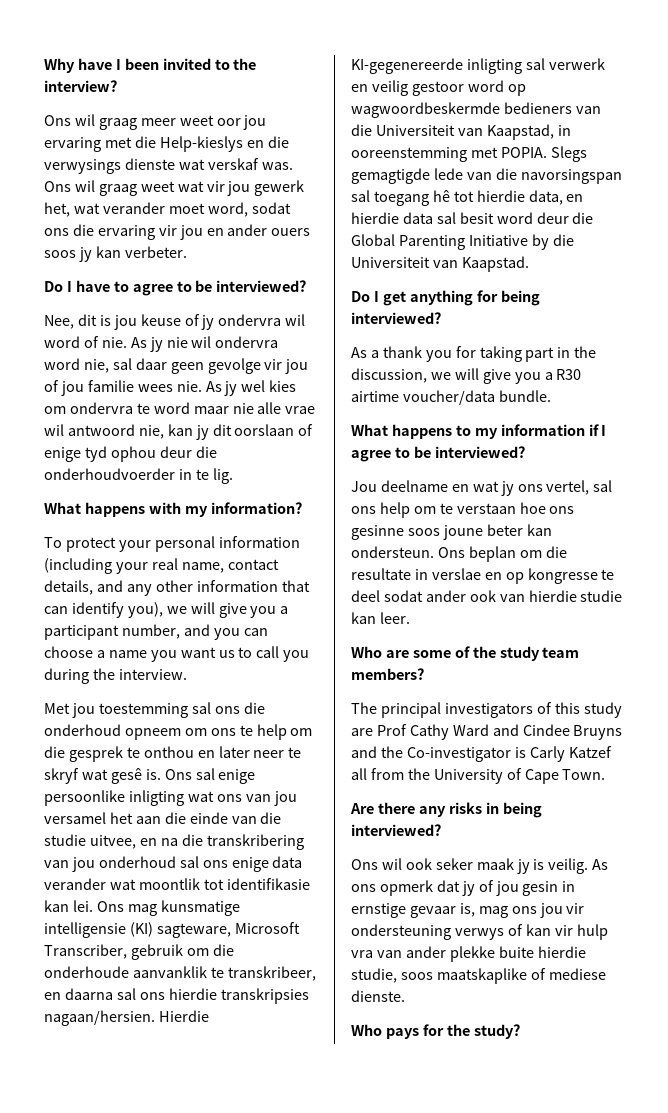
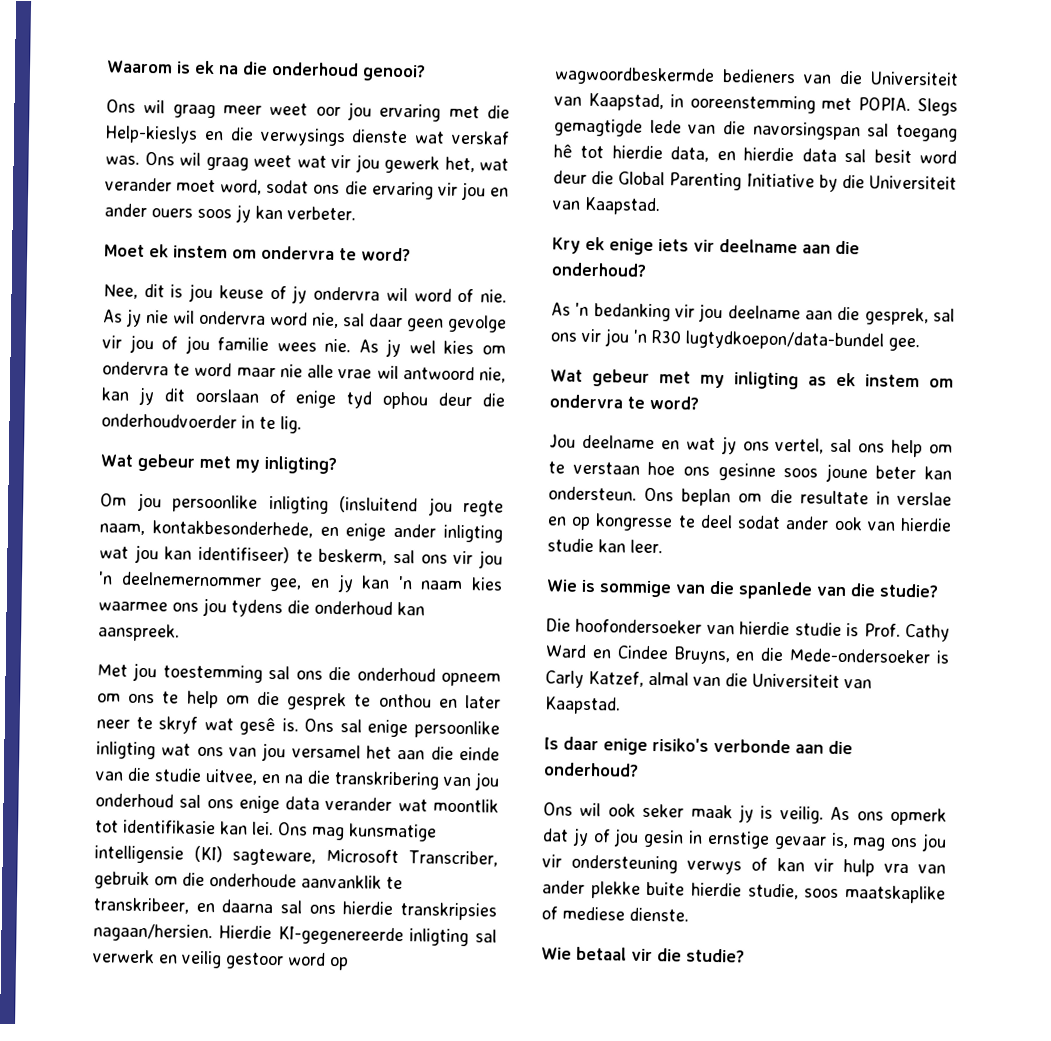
- Why have I been invited to the interview?
+ Waarom is ek na die onderhoud genooi?
- Do I have to agree to be interviewed?
+ Moet ek instem om ondervra te word?
- What happens with my information?
- To protect your personal information (including your real name, contact details, and any other information that can identify you), we will give you a participant number, and you can choose a name you want us to call you during the interview.
+ Wat gebeur met my inligting?
+ Om jou persoonlike inligting (insluitend jou regte naam, kontakbesonderhede, en enige ander inligting wat jou kan identifiseer) te beskerm, sal ons vir jou 'n deelnemernommer gee, en jy kan 'n naam kies waarmee ons jou tydens die onderhoud kan aanspreek.
- Do I get anything for being interviewed?
- As a thank you for taking part in the discussion, we will give you a R30 airtime voucher/data bundle.
- What happens to my information if I agree to be interviewed?
+ Kry ek enige iets vir deelname aan die onderhoud?
+ As 'n bedanking vir jou deelname aan die gesprek, sal ons vir jou 'n R30 lugtydkoepon/data-bundel gee.
+ Wat gebeur met my inligting as ek instem om ondervra te word?
- Who are some of the study team members?
- The principal investigators of this study are Prof Cathy Ward and Cindee Bruyns and the Co-investigator is Carly Katzef all from the University of Cape Town.
- Are there any risks in being interviewed?
+ Wie is sommige van die spanlede van die studie?
+ Die hoofondersoeker van hierdie studie is Prof. Cathy Ward en Cindee Bruyns, en die Mede-ondersoeker is Carly Katzef, almal van die Universiteit van Kaapstad.
+ Is daar enige risiko's verbonde aan die onderhoud?
- Who pays for the study?
+ Wie betaal vir die studie?

